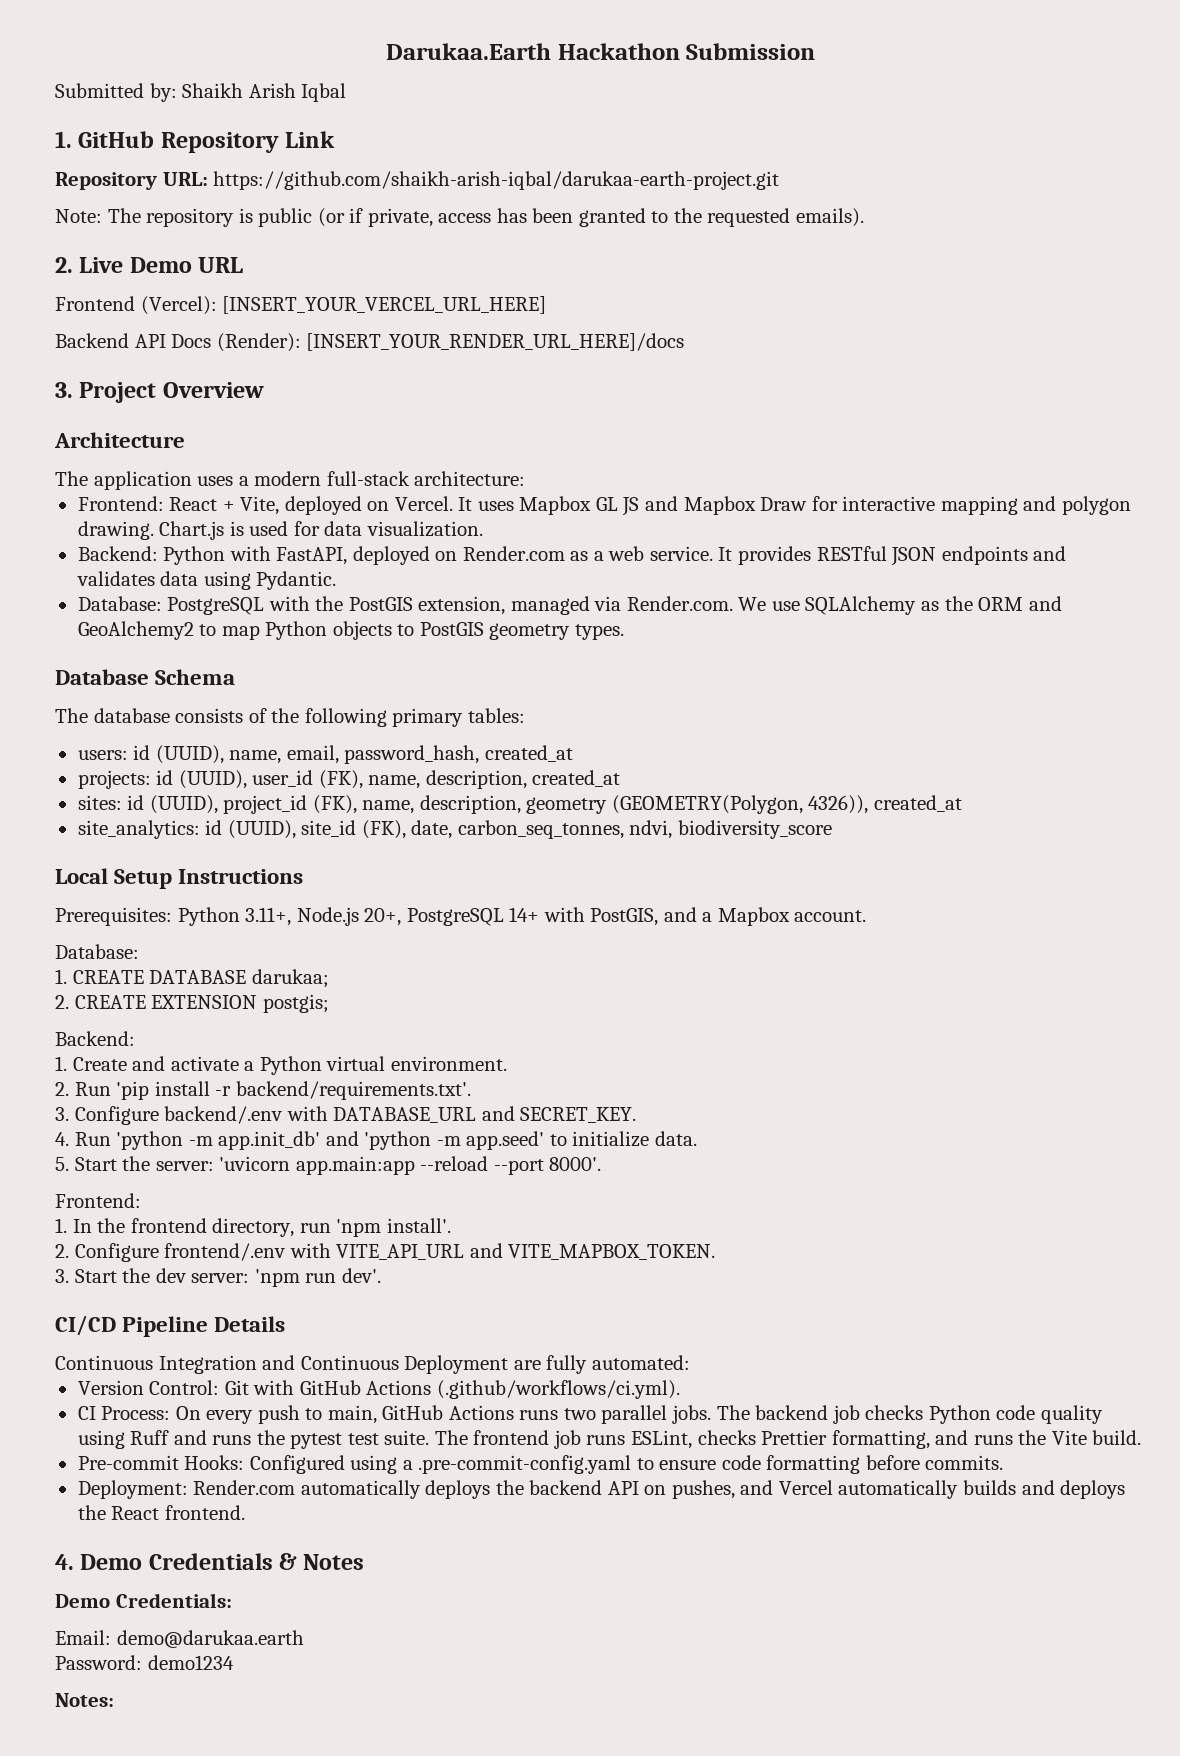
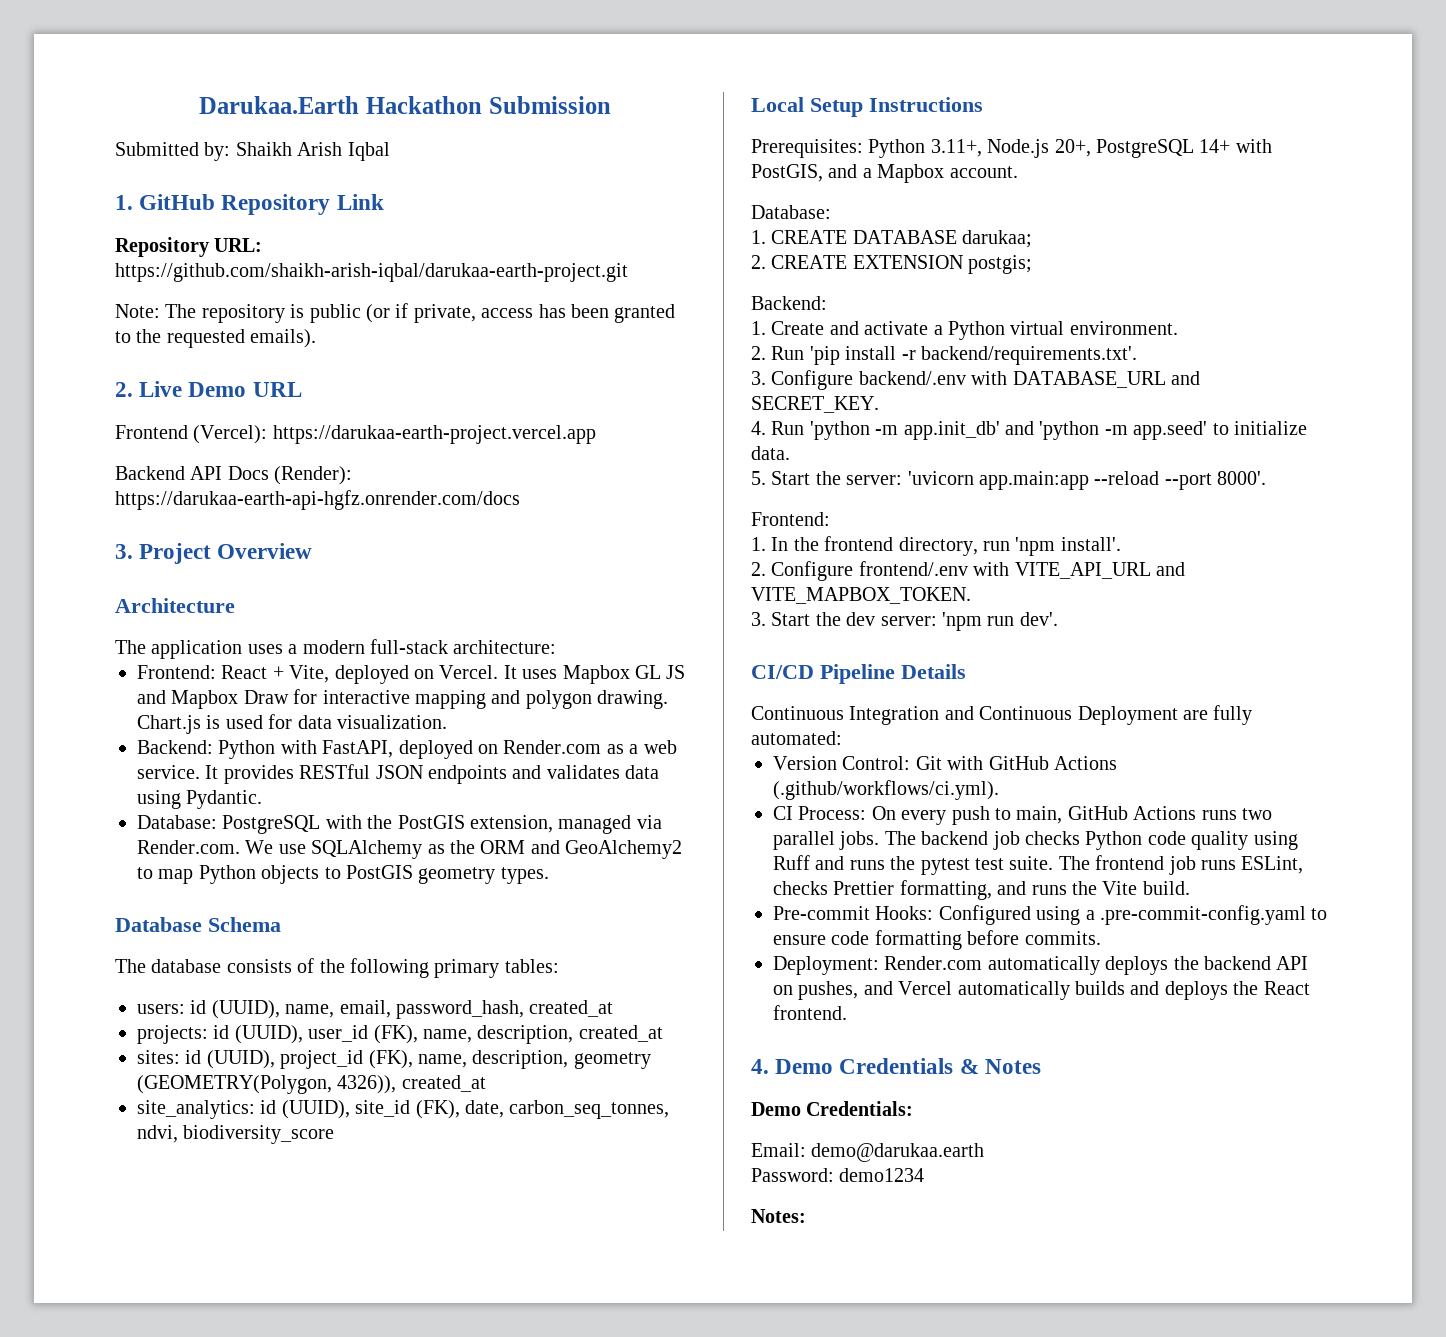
- Frontend (Vercel): [INSERT_YOUR_VERCEL_URL_HERE]
+ Frontend (Vercel): https://darukaa-earth-project.vercel.app
- Backend API Docs (Render): [INSERT_YOUR_RENDER_URL_HERE]/docs
+ Backend API Docs (Render): https://darukaa-earth-api-hgfz.onrender.com/docs

